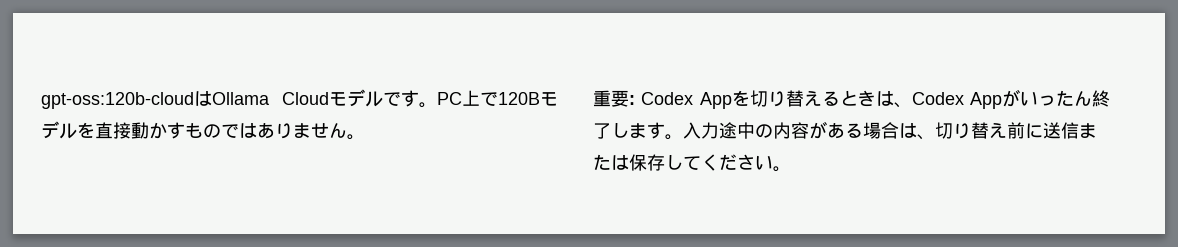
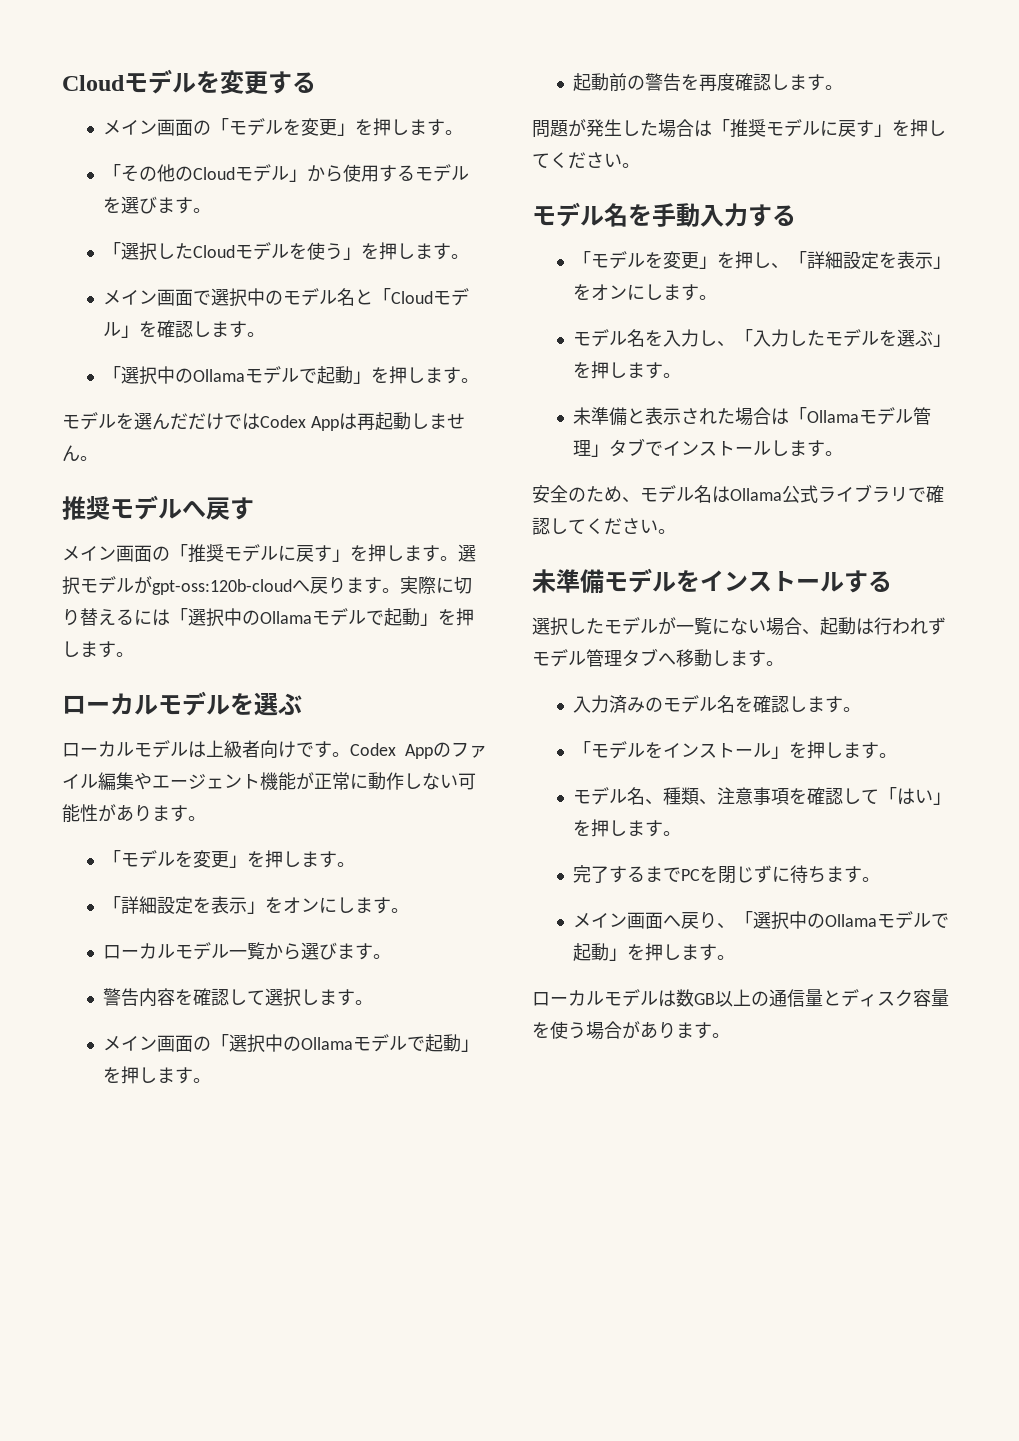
- gpt-oss:120b-cloudはOllama Cloudモデルです。PC上で120Bモデルを直接動かすものではありません。
- 重要: Codex Appを切り替えるときは、Codex Appがいったん終了します。入力途中の内容がある場合は、切り替え前に送信または保存してください。
+ Cloudモデルを変更する
+ メイン画面の「モデルを変更」を押します。
+ 「その他のCloudモデル」から使用するモデルを選びます。
+ 「選択したCloudモデルを使う」を押します。
+ メイン画面で選択中のモデル名と「Cloudモデル」を確認します。
+ 「選択中のOllamaモデルで起動」を押します。
+ モデルを選んだだけではCodex Appは再起動しません。
+ 推奨モデルへ戻す
+ メイン画面の「推奨モデルに戻す」を押します。選択モデルがgpt-oss:120b-cloudへ戻ります。実際に切り替えるには「選択中のOllamaモデルで起動」を押します。
+ ローカルモデルを選ぶ
+ ローカルモデルは上級者向けです。Codex Appのファイル編集やエージェント機能が正常に動作しない可能性があります。
+ 「モデルを変更」を押します。
+ 「詳細設定を表示」をオンにします。
+ ローカルモデル一覧から選びます。
+ 警告内容を確認して選択します。
+ メイン画面の「選択中のOllamaモデルで起動」を押します。
+ 起動前の警告を再度確認します。
+ 問題が発生した場合は「推奨モデルに戻す」を押してください。
+ モデル名を手動入力する
+ 「モデルを変更」を押し、「詳細設定を表示」をオンにします。
+ モデル名を入力し、「入力したモデルを選ぶ」を押します。
+ 未準備と表示された場合は「Ollamaモデル管理」タブでインストールします。
+ 安全のため、モデル名はOllama公式ライブラリで確認してください。
+ 未準備モデルをインストールする
+ 選択したモデルが一覧にない場合、起動は行われずモデル管理タブへ移動します。
+ 入力済みのモデル名を確認します。
+ 「モデルをインストール」を押します。
+ モデル名、種類、注意事項を確認して「はい」を押します。
+ 完了するまでPCを閉じずに待ちます。
+ メイン画面へ戻り、「選択中のOllamaモデルで起動」を押します。
+ ローカルモデルは数GB以上の通信量とディスク容量を使う場合があります。

